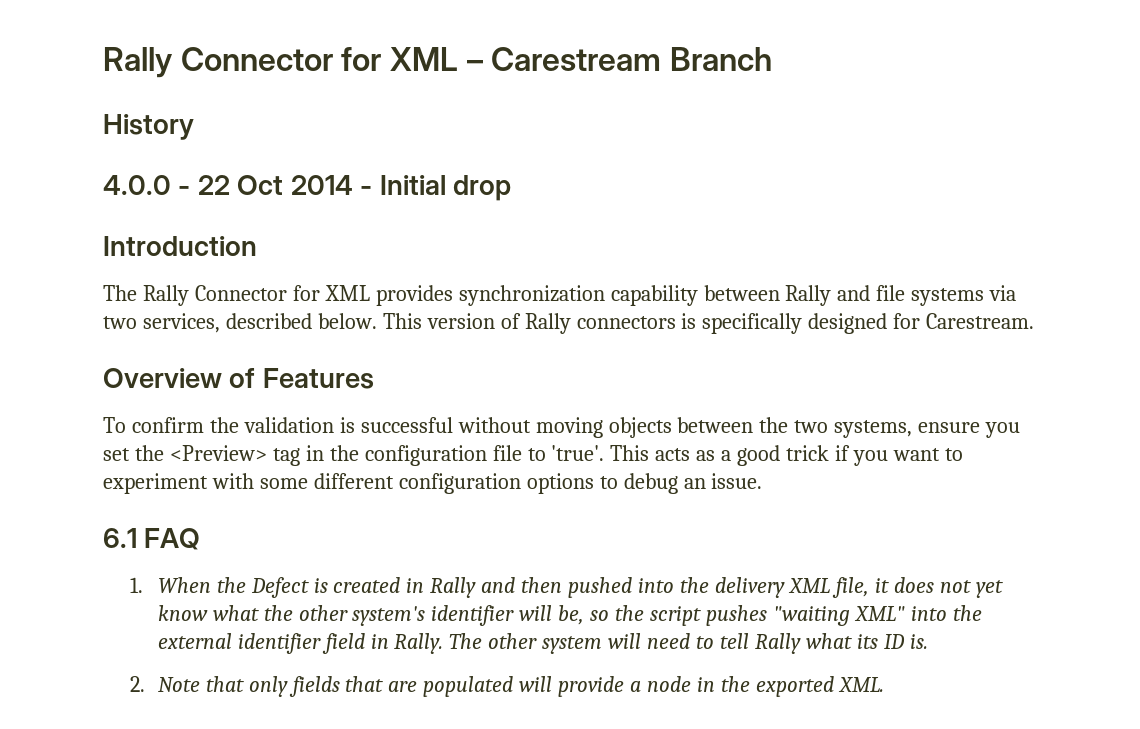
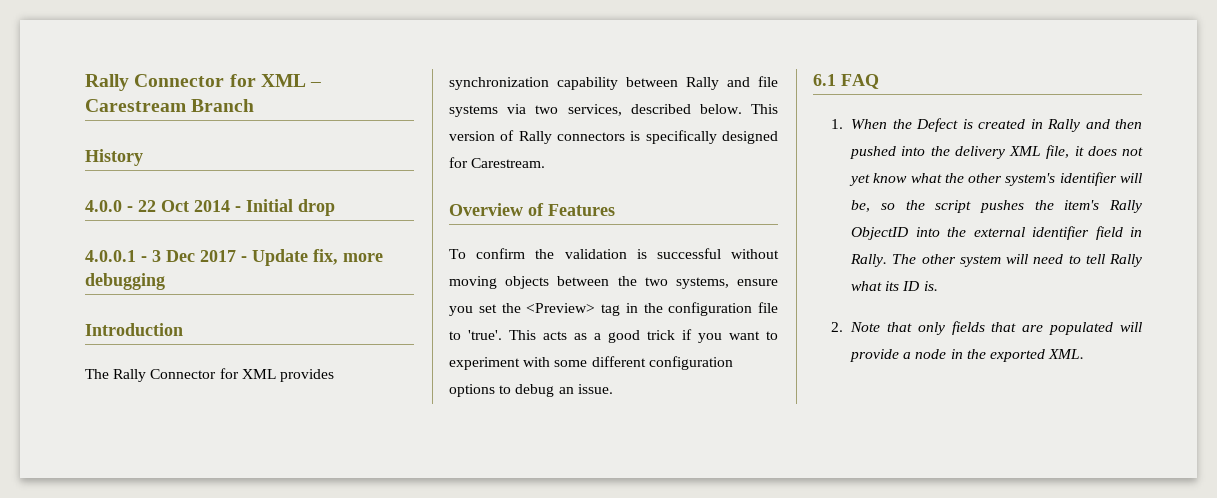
+ 4.0.0.1 - 3 Dec 2017 - Update fix, more debugging
- 1. When the Defect is created in Rally and then pushed into the delivery XML file, it does not yet know what the other system's identifier will be, so the script pushes "waiting XML" into the external identifier field in Rally.
+ 1. When the Defect is created in Rally and then pushed into the delivery XML file, it does not yet know what the other system's identifier will be, so the script pushes the item's Rally ObjectID into the external identifier field in Rally.

